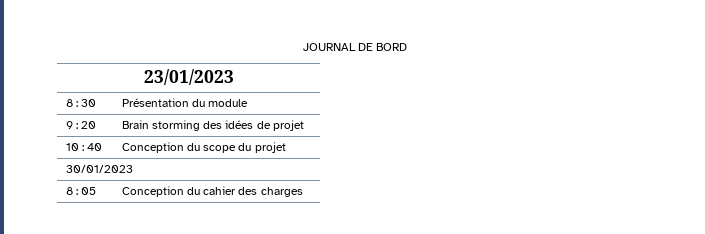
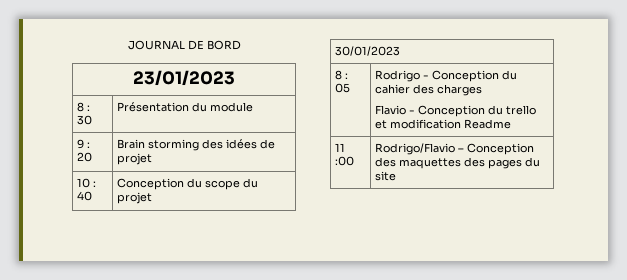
- 8 : 05 | Conception du cahier des charges
+ 8 : 05 | Rodrigo - Conception du cahier des charges
+ Flavio - Conception du trello et modification Readme
+ 11 :00 | Rodrigo/Flavio – Conception des maquettes des pages du site

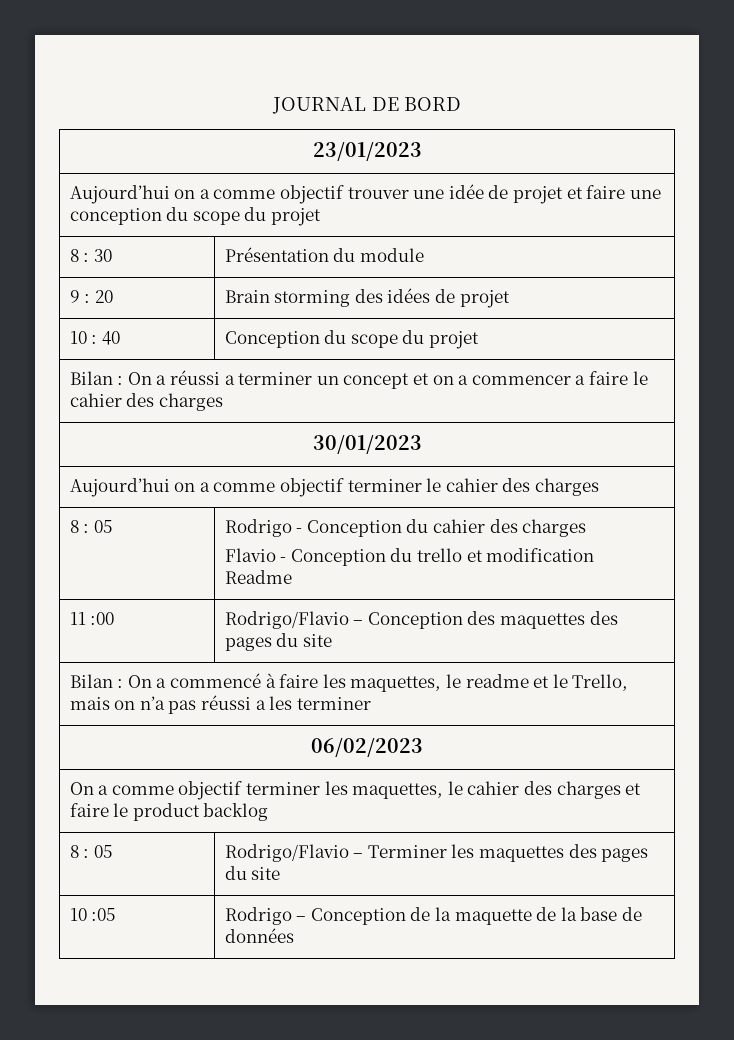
+ Aujourd’hui on a comme objectif trouver une idée de projet et faire une conception du scope du projet
+ Bilan : On a réussi a terminer un concept et on a commencer a faire le cahier des charges
  30/01/2023
+ Aujourd’hui on a comme objectif terminer le cahier des charges
+ Bilan : On a commencé à faire les maquettes, le readme et le Trello, mais on n’a pas réussi a les terminer
+ 06/02/2023
+ On a comme objectif terminer les maquettes, le cahier des charges et faire le product backlog
+ 8 : 05 | Rodrigo/Flavio – Terminer les maquettes des pages du site
+ 10 :05 | Rodrigo – Conception de la maquette de la base de données

